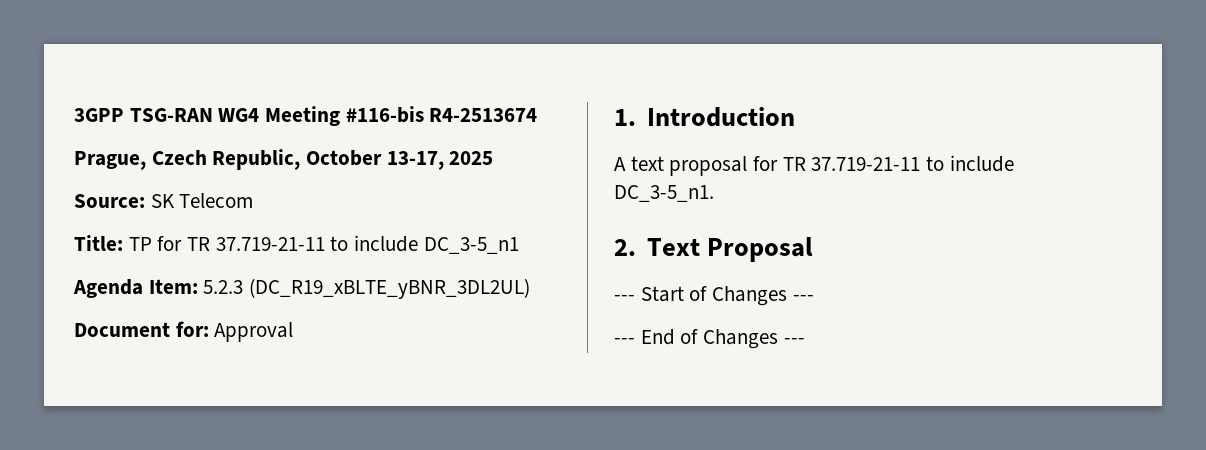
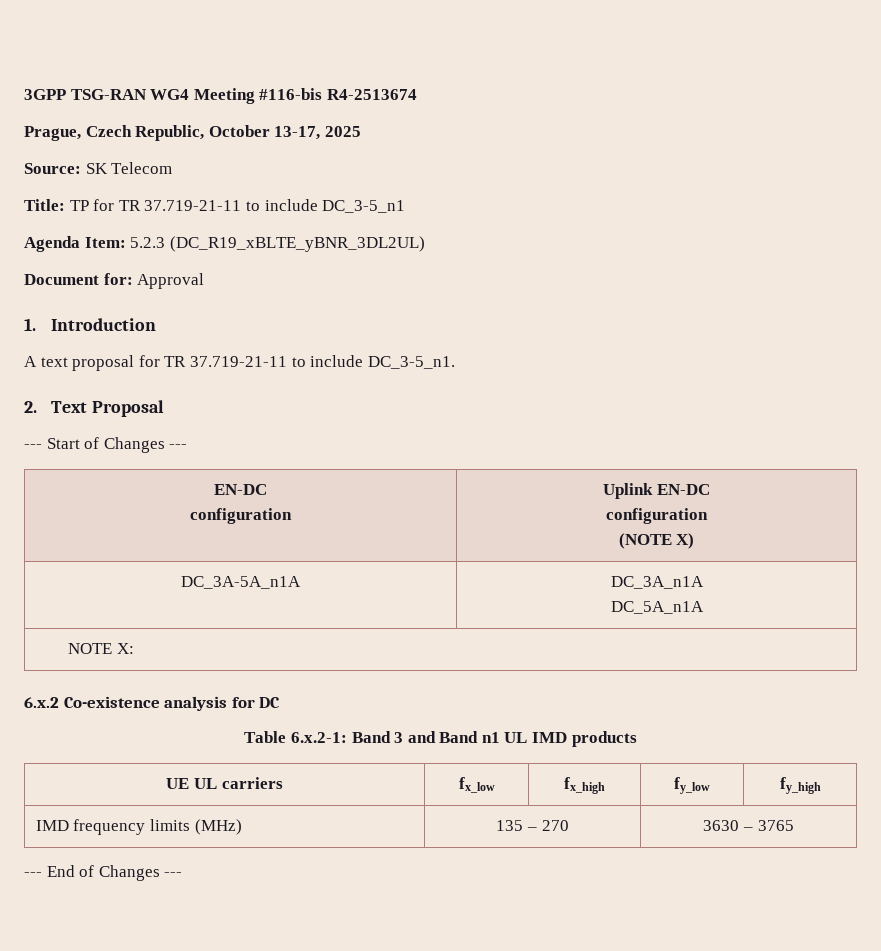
  --- Start of Changes ---
+ EN-DC
+ configuration | Uplink EN-DC
+ configuration
+ (NOTE X)
+ DC_3A-5A_n1A | DC_3A_n1A
+ DC_5A_n1A
+ NOTE X:
+ 6.x.2 Co-existence analysis for DC
+ Table 6.x.2-1: Band 3 and Band n1 UL IMD products
+ UE UL carriers | fx_low | fx_high | fy_low | fy_high
+ IMD frequency limits (MHz) | 135 – 270 | 3630 – 3765

